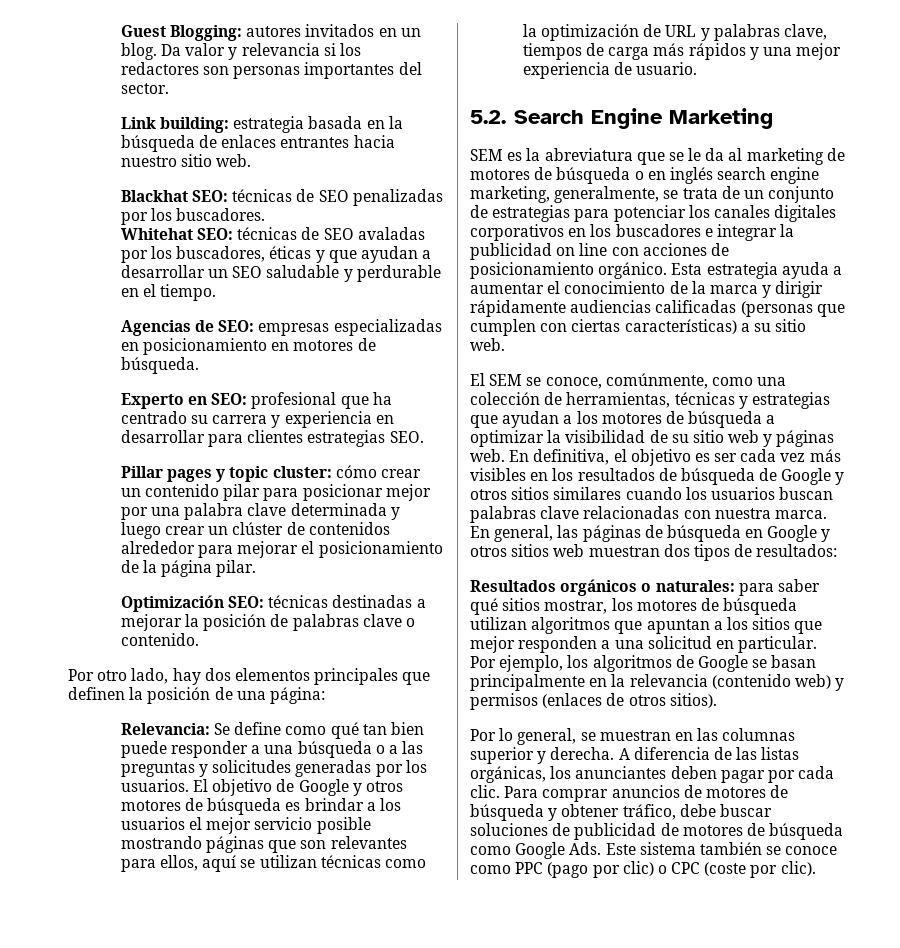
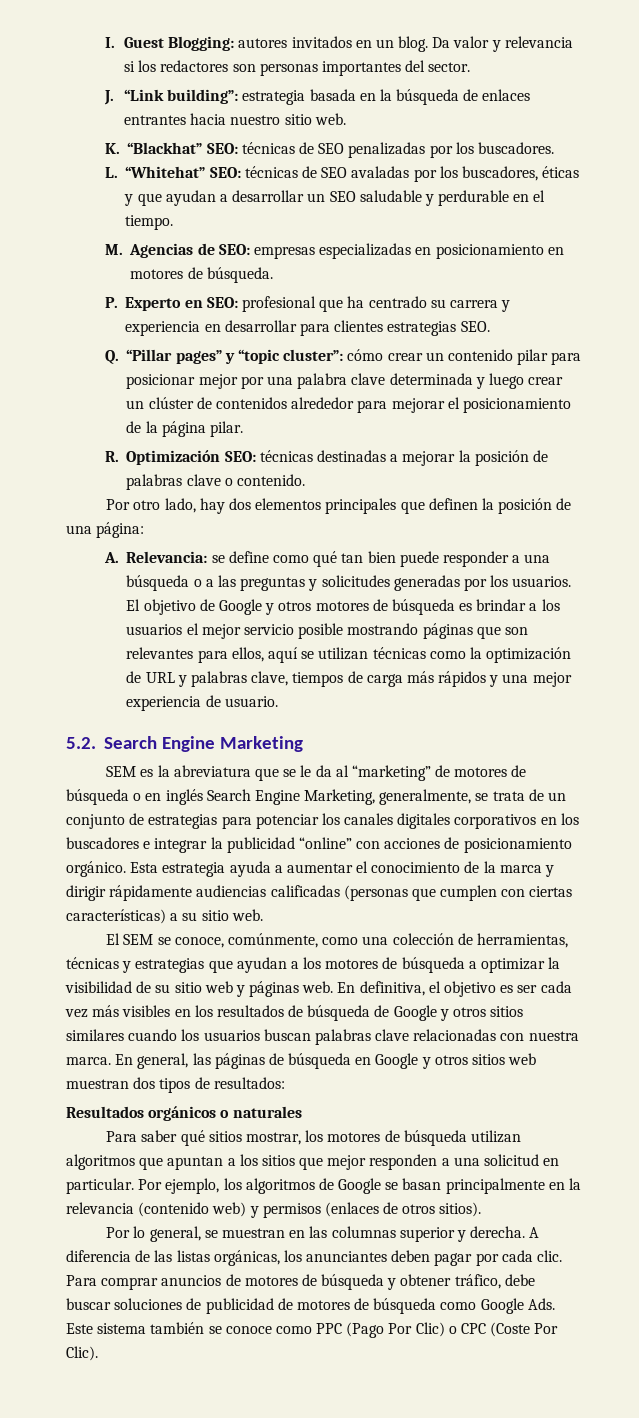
- Guest Blogging: autores invitados en un blog.
+ I. Guest Blogging: autores invitados en un blog.
- Link building: estrategia basada en la búsqueda de enlaces entrantes hacia nuestro sitio web.
+ J. “Link building”: estrategia basada en la búsqueda de enlaces entrantes hacia nuestro sitio web.
- Blackhat SEO: técnicas de SEO penalizadas por los buscadores.
+ K. “Blackhat” SEO: técnicas de SEO penalizadas por los buscadores.
- Whitehat SEO: técnicas de SEO avaladas por los buscadores, éticas y que ayudan a desarrollar un SEO saludable y perdurable en el tiempo.
+ L. “Whitehat” SEO: técnicas de SEO avaladas por los buscadores, éticas y que ayudan a desarrollar un SEO saludable y perdurable en el tiempo.
- Agencias de SEO: empresas especializadas en posicionamiento en motores de búsqueda.
+ M. Agencias de SEO: empresas especializadas en posicionamiento en motores de búsqueda.
- Experto en SEO: profesional que ha centrado su carrera y experiencia en desarrollar para clientes estrategias SEO.
+ P. Experto en SEO: profesional que ha centrado su carrera y experiencia en desarrollar para clientes estrategias SEO.
- Pillar pages y topic cluster: cómo crear un contenido pilar para posicionar mejor por una palabra clave determinada y luego crear un clúster de contenidos alrededor para mejorar el posicionamiento de la página pilar.
+ Q. “Pillar pages” y “topic cluster”: cómo crear un contenido pilar para posicionar mejor por una palabra clave determinada y luego crear un clúster de contenidos alrededor para mejorar el posicionamiento de la página pilar.
- Optimización SEO: técnicas destinadas a mejorar la posición de palabras clave o contenido.
+ R. Optimización SEO: técnicas destinadas a mejorar la posición de palabras clave o contenido.
- Relevancia: Se define como qué tan bien puede responder a una búsqueda o a las preguntas y solicitudes generadas por los usuarios.
+ A. Relevancia: se define como qué tan bien puede responder a una búsqueda o a las preguntas y solicitudes generadas por los usuarios.
- SEM es la abreviatura que se le da al marketing de motores de búsqueda o en inglés search engine marketing, generalmente, se trata de un conjunto de estrategias para potenciar los canales digitales corporativos en los buscadores e integrar la publicidad on line con acciones de posicionamiento orgánico.
+ SEM es la abreviatura que se le da al “marketing” de motores de búsqueda o en inglés Search Engine Marketing, generalmente, se trata de un conjunto de estrategias para potenciar los canales digitales corporativos en los buscadores e integrar la publicidad “online” con acciones de posicionamiento orgánico.
- Resultados orgánicos o naturales: para saber qué sitios mostrar, los motores de búsqueda utilizan algoritmos que apuntan a los sitios que mejor responden a una solicitud en particular.
+ Resultados orgánicos o naturales
+ Para saber qué sitios mostrar, los motores de búsqueda utilizan algoritmos que apuntan a los sitios que mejor responden a una solicitud en particular.
- Para comprar anuncios de motores de búsqueda y obtener tráfico, debe buscar soluciones de publicidad de motores de búsqueda como Google Ads. Este sistema también se conoce como PPC (pago por clic) o CPC (coste por clic).
+ Para comprar anuncios de motores de búsqueda y obtener tráfico, debe buscar soluciones de publicidad de motores de búsqueda como Google Ads. Este sistema también se conoce como PPC (Pago Por Clic) o CPC (Coste Por Clic).

